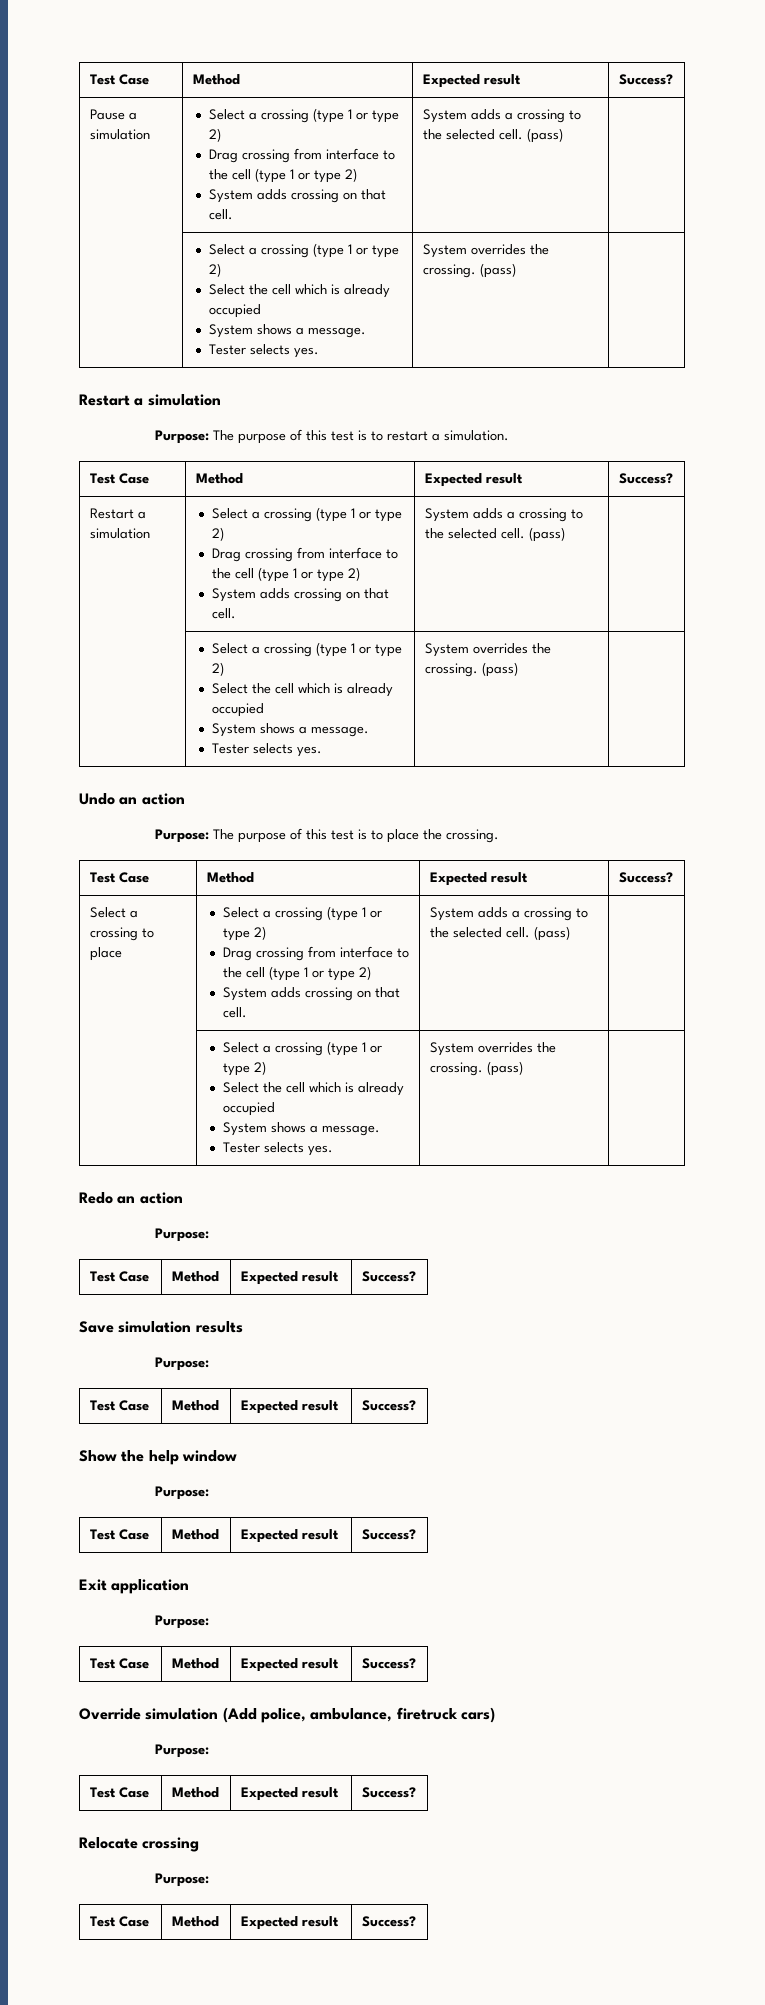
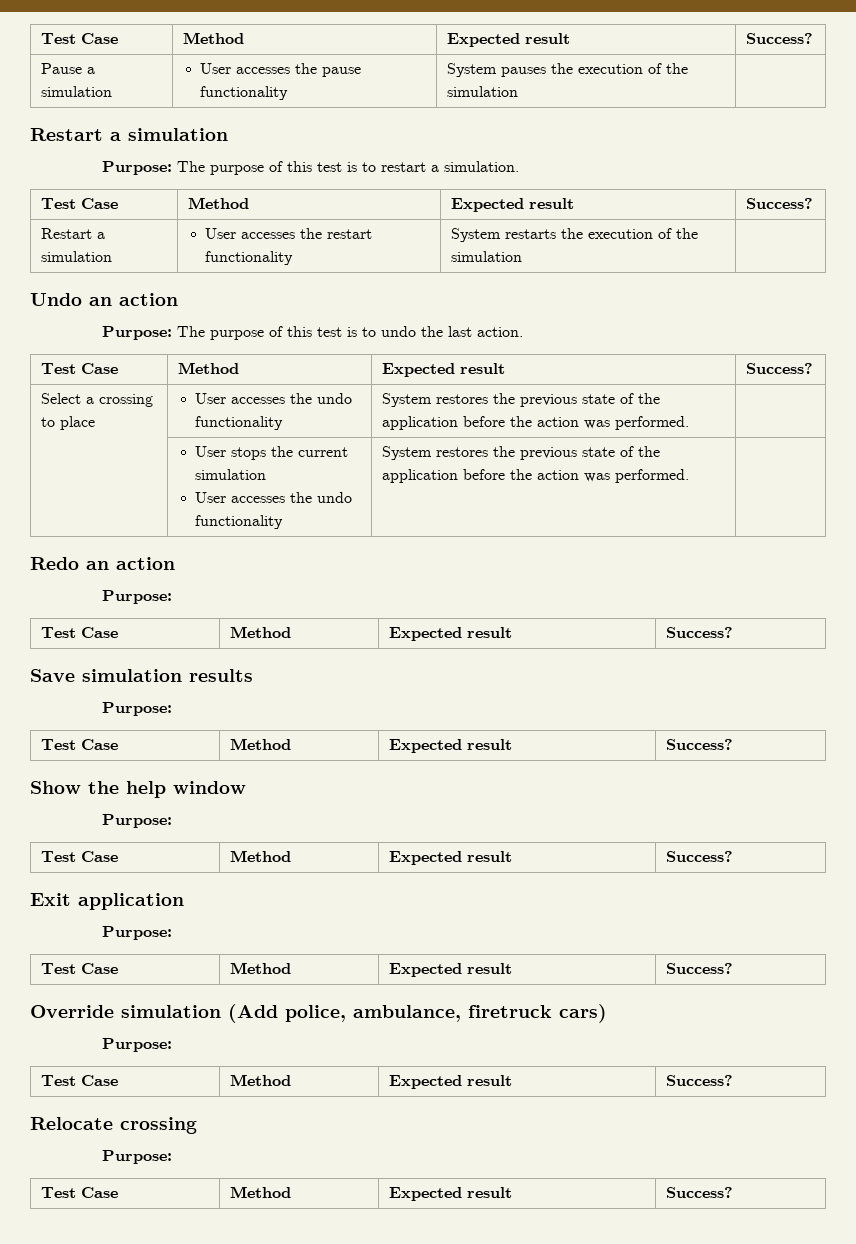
- Pause a simulation | Select a crossing (type 1 or type 2)
- Drag crossing from interface to the cell (type 1 or type 2)
- System adds crossing on that cell. | System adds a crossing to the selected cell. (pass) |
- | Select a crossing (type 1 or type 2)
- Select the cell which is already occupied
- System shows a message.
- Tester selects yes. | System overrides the crossing. (pass) |
+ Pause a simulation | User accesses the pause functionality | System pauses the execution of the simulation |
- Restart a simulation | Select a crossing (type 1 or type 2)
- Drag crossing from interface to the cell (type 1 or type 2)
- System adds crossing on that cell. | System adds a crossing to the selected cell. (pass) |
- | Select a crossing (type 1 or type 2)
- Select the cell which is already occupied
- System shows a message.
- Tester selects yes. | System overrides the crossing. (pass) |
+ Restart a simulation | User accesses the restart functionality | System restarts the execution of the simulation |
- Purpose: The purpose of this test is to place the crossing.
+ Purpose: The purpose of this test is to undo the last action.
- Select a crossing to place | Select a crossing (type 1 or type 2)
- Drag crossing from interface to the cell (type 1 or type 2)
- System adds crossing on that cell. | System adds a crossing to the selected cell. (pass) |
- | Select a crossing (type 1 or type 2)
- Select the cell which is already occupied
- System shows a message.
- Tester selects yes. | System overrides the crossing. (pass) |
+ Select a crossing to place | User accesses the undo functionality | System restores the previous state of the application before the action was performed. |
+ | User stops the current simulation
+ User accesses the undo functionality | System restores the previous state of the application before the action was performed. |

